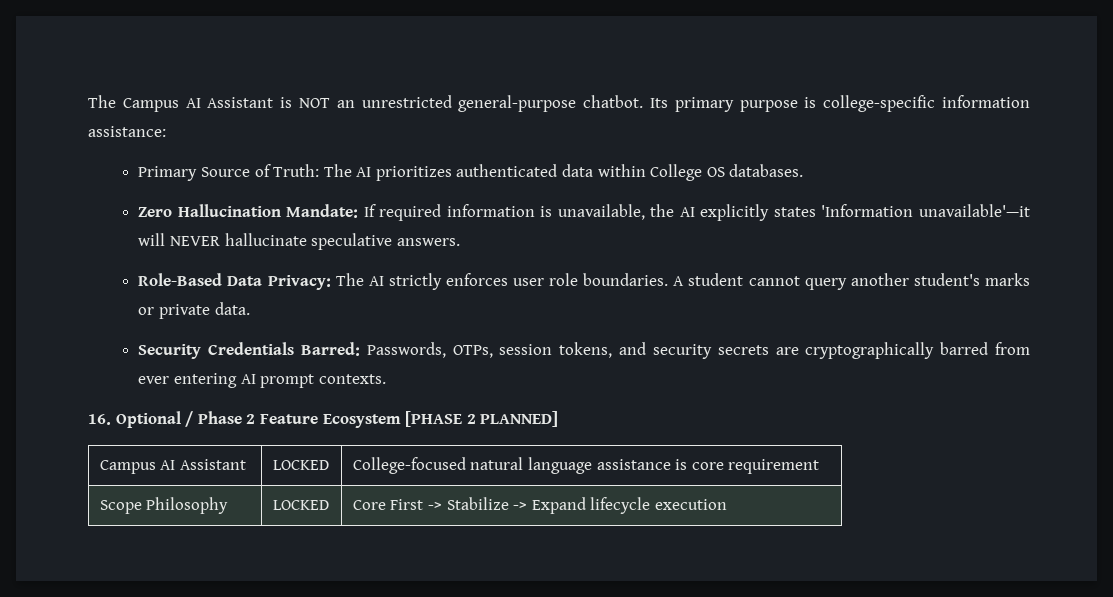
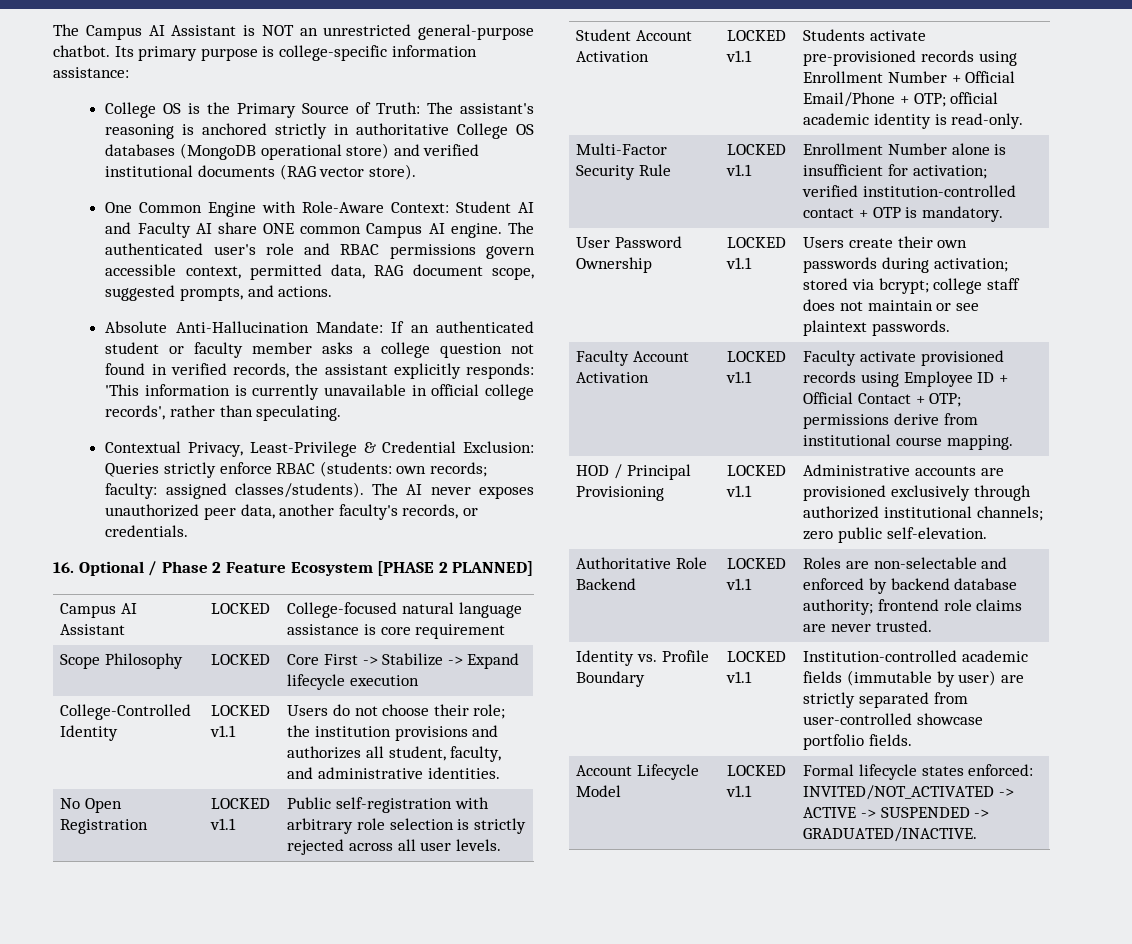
- Primary Source of Truth: The AI prioritizes authenticated data within College OS databases.
- Zero Hallucination Mandate: If required information is unavailable, the AI explicitly states 'Information unavailable'—it will NEVER hallucinate speculative answers.
- Role-Based Data Privacy: The AI strictly enforces user role boundaries. A student cannot query another student's marks or private data.
- Security Credentials Barred: Passwords, OTPs, session tokens, and security secrets are cryptographically barred from ever entering AI prompt contexts.
+ College OS is the Primary Source of Truth: The assistant's reasoning is anchored strictly in authoritative College OS databases (MongoDB operational store) and verified institutional documents (RAG vector store).
+ One Common Engine with Role-Aware Context: Student AI and Faculty AI share ONE common Campus AI engine. The authenticated user's role and RBAC permissions govern accessible context, permitted data, RAG document scope, suggested prompts, and actions.
+ Absolute Anti-Hallucination Mandate: If an authenticated student or faculty member asks a college question not found in verified records, the assistant explicitly responds: 'This information is currently unavailable in official college records', rather than speculating.
+ Contextual Privacy, Least-Privilege & Credential Exclusion: Queries strictly enforce RBAC (students: own records; faculty: assigned classes/students). The AI never exposes unauthorized peer data, another faculty's records, or credentials.
+ College-Controlled Identity | LOCKED v1.1 | Users do not choose their role; the institution provisions and authorizes all student, faculty, and administrative identities.
+ No Open Registration | LOCKED v1.1 | Public self-registration with arbitrary role selection is strictly rejected across all user levels.
+ Student Account Activation | LOCKED v1.1 | Students activate pre-provisioned records using Enrollment Number + Official Email/Phone + OTP; official academic identity is read-only.
+ Multi-Factor Security Rule | LOCKED v1.1 | Enrollment Number alone is insufficient for activation; verified institution-controlled contact + OTP is mandatory.
+ User Password Ownership | LOCKED v1.1 | Users create their own passwords during activation; stored via bcrypt; college staff does not maintain or see plaintext passwords.
+ Faculty Account Activation | LOCKED v1.1 | Faculty activate provisioned records using Employee ID + Official Contact + OTP; permissions derive from institutional course mapping.
+ HOD / Principal Provisioning | LOCKED v1.1 | Administrative accounts are provisioned exclusively through authorized institutional channels; zero public self-elevation.
+ Authoritative Role Backend | LOCKED v1.1 | Roles are non-selectable and enforced by backend database authority; frontend role claims are never trusted.
+ Identity vs. Profile Boundary | LOCKED v1.1 | Institution-controlled academic fields (immutable by user) are strictly separated from user-controlled showcase portfolio fields.
+ Account Lifecycle Model | LOCKED v1.1 | Formal lifecycle states enforced: INVITED/NOT_ACTIVATED -> ACTIVE -> SUSPENDED -> GRADUATED/INACTIVE.

